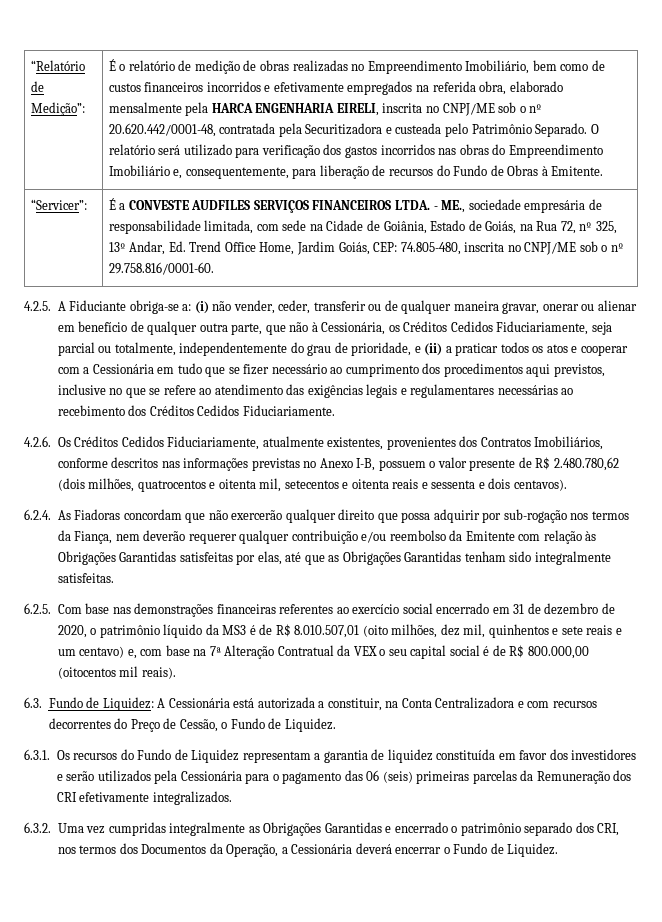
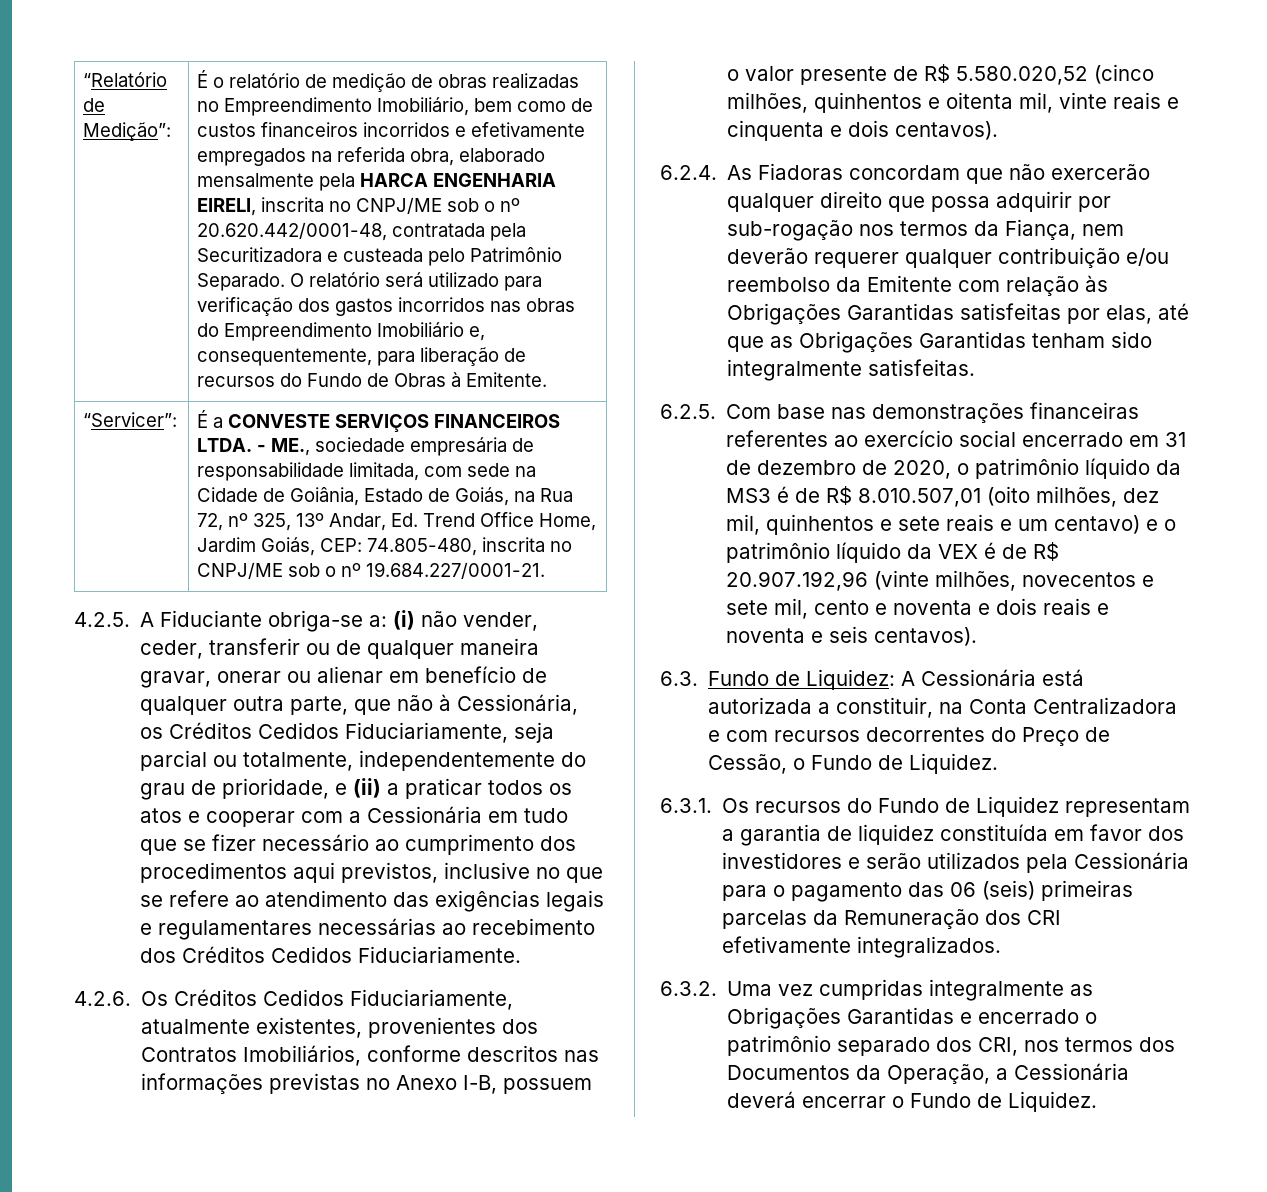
- É a CONVESTE AUDFILES SERVIÇOS FINANCEIROS LTDA.
+ É a CONVESTE SERVIÇOS FINANCEIROS LTDA.
- - ME., sociedade empresária de responsabilidade limitada, com sede na Cidade de Goiânia, Estado de Goiás, na Rua 72, nº 325, 13º Andar, Ed. Trend Office Home, Jardim Goiás, CEP: 74.805-480, inscrita no CNPJ/ME sob o nº 29.758.816/0001-60.
+ - ME., sociedade empresária de responsabilidade limitada, com sede na Cidade de Goiânia, Estado de Goiás, na Rua 72, nº 325, 13º Andar, Ed. Trend Office Home, Jardim Goiás, CEP: 74.805-480, inscrita no CNPJ/ME sob o nº 19.684.227/0001-21.
- 4.2.6. Os Créditos Cedidos Fiduciariamente, atualmente existentes, provenientes dos Contratos Imobiliários, conforme descritos nas informações previstas no Anexo I-B, possuem o valor presente de R$ 2.480.780,62 (dois milhões, quatrocentos e oitenta mil, setecentos e oitenta reais e sessenta e dois centavos).
+ 4.2.6. Os Créditos Cedidos Fiduciariamente, atualmente existentes, provenientes dos Contratos Imobiliários, conforme descritos nas informações previstas no Anexo I-B, possuem o valor presente de R$ 5.580.020,52 (cinco milhões, quinhentos e oitenta mil, vinte reais e cinquenta e dois centavos).
- 6.2.5. Com base nas demonstrações financeiras referentes ao exercício social encerrado em 31 de dezembro de 2020, o patrimônio líquido da MS3 é de R$ 8.010.507,01 (oito milhões, dez mil, quinhentos e sete reais e um centavo) e, com base na 7ª Alteração Contratual da VEX o seu capital social é de R$ 800.000,00 (oitocentos mil reais).
+ 6.2.5. Com base nas demonstrações financeiras referentes ao exercício social encerrado em 31 de dezembro de 2020, o patrimônio líquido da MS3 é de R$ 8.010.507,01 (oito milhões, dez mil, quinhentos e sete reais e um centavo) e o patrimônio líquido da VEX é de R$ 20.907.192,96 (vinte milhões, novecentos e sete mil, cento e noventa e dois reais e noventa e seis centavos).

